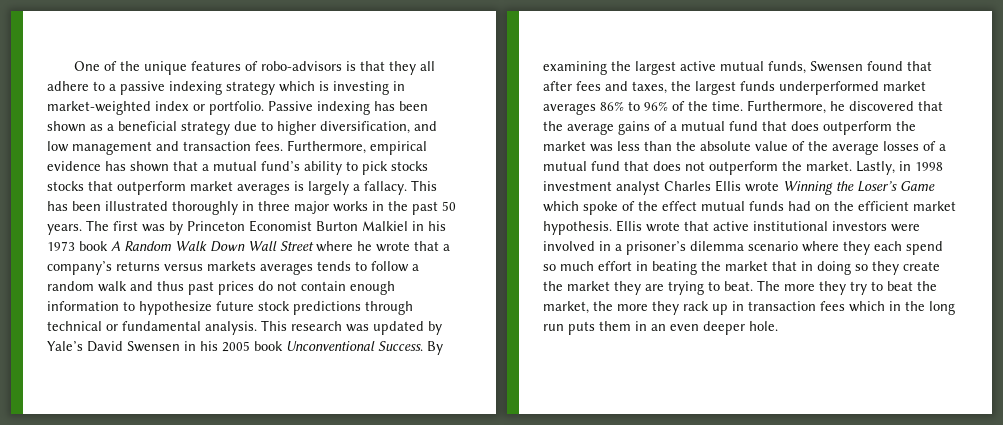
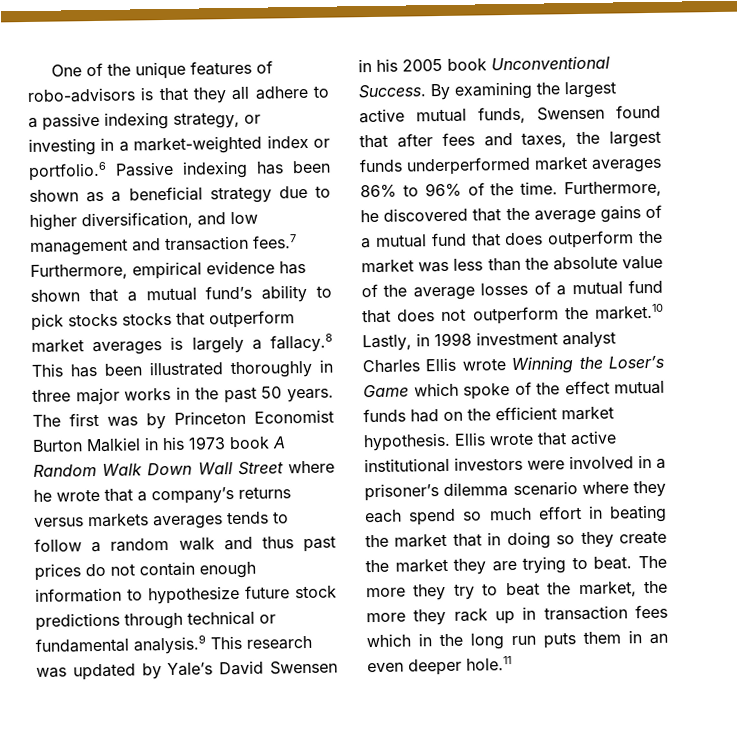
- One of the unique features of robo-advisors is that they all adhere to a passive indexing strategy which is investing in market-weighted index or portfolio. Passive indexing has been shown as a beneficial strategy due to higher diversification, and low management and transaction fees. Furthermore, empirical evidence has shown that a mutual fund’s ability to pick stocks stocks that outperform market averages is largely a fallacy. This has been illustrated thoroughly in three major works in the past 50 years.
+ One of the unique features of robo-advisors is that they all adhere to a passive indexing strategy, or investing in a market-weighted index or portfolio.6 Passive indexing has been shown as a beneficial strategy due to higher diversification, and low management and transaction fees.7 Furthermore, empirical evidence has shown that a mutual fund’s ability to pick stocks stocks that outperform market averages is largely a fallacy.8 This has been illustrated thoroughly in three major works in the past 50 years.
- The first was by Princeton Economist Burton Malkiel in his 1973 book A Random Walk Down Wall Street where he wrote that a company’s returns versus markets averages tends to follow a random walk and thus past prices do not contain enough information to hypothesize future stock predictions through technical or fundamental analysis. This research was updated by Yale’s David Swensen in his 2005 book Unconventional Success.
+ The first was by Princeton Economist Burton Malkiel in his 1973 book A Random Walk Down Wall Street where he wrote that a company’s returns versus markets averages tends to follow a random walk and thus past prices do not contain enough information to hypothesize future stock predictions through technical or fundamental analysis.9 This research was updated by Yale’s David Swensen in his 2005 book Unconventional Success.
- Furthermore, he discovered that the average gains of a mutual fund that does outperform the market was less than the absolute value of the average losses of a mutual fund that does not outperform the market. Lastly, in 1998 investment analyst Charles Ellis wrote Winning the Loser’s Game which spoke of the effect mutual funds had on the efficient market hypothesis.
+ Furthermore, he discovered that the average gains of a mutual fund that does outperform the market was less than the absolute value of the average losses of a mutual fund that does not outperform the market.10 Lastly, in 1998 investment analyst Charles Ellis wrote Winning the Loser’s Game which spoke of the effect mutual funds had on the efficient market hypothesis.
- The more they try to beat the market, the more they rack up in transaction fees which in the long run puts them in an even deeper hole.
+ The more they try to beat the market, the more they rack up in transaction fees which in the long run puts them in an even deeper hole.11

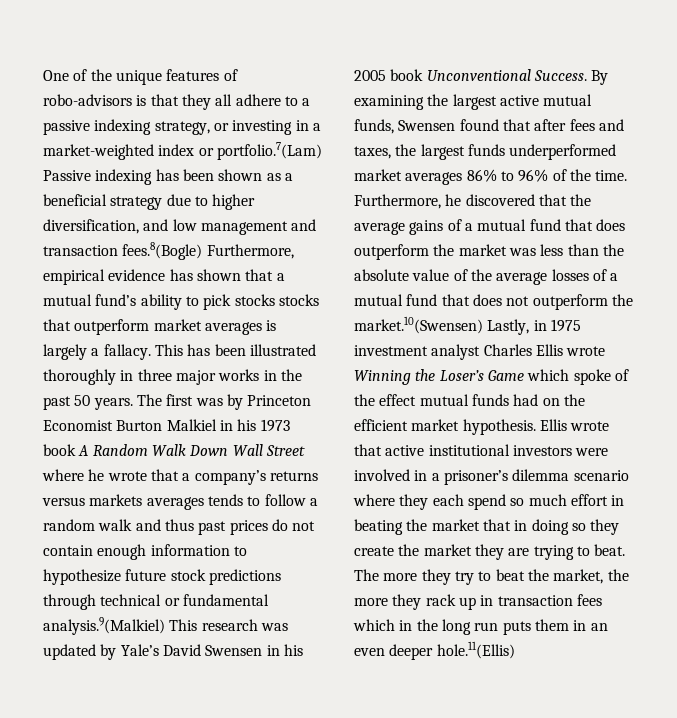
- One of the unique features of robo-advisors is that they all adhere to a passive indexing strategy, or investing in a market-weighted index or portfolio.6 Passive indexing has been shown as a beneficial strategy due to higher diversification, and low management and transaction fees.7 Furthermore, empirical evidence has shown that a mutual fund’s ability to pick stocks stocks that outperform market averages is largely a fallacy.8 This has been illustrated thoroughly in three major works in the past 50 years.
+ One of the unique features of robo-advisors is that they all adhere to a passive indexing strategy, or investing in a market-weighted index or portfolio.7(Lam) Passive indexing has been shown as a beneficial strategy due to higher diversification, and low management and transaction fees.8(Bogle) Furthermore, empirical evidence has shown that a mutual fund’s ability to pick stocks stocks that outperform market averages is largely a fallacy. This has been illustrated thoroughly in three major works in the past 50 years.
- The first was by Princeton Economist Burton Malkiel in his 1973 book A Random Walk Down Wall Street where he wrote that a company’s returns versus markets averages tends to follow a random walk and thus past prices do not contain enough information to hypothesize future stock predictions through technical or fundamental analysis.9 This research was updated by Yale’s David Swensen in his 2005 book Unconventional Success.
+ The first was by Princeton Economist Burton Malkiel in his 1973 book A Random Walk Down Wall Street where he wrote that a company’s returns versus markets averages tends to follow a random walk and thus past prices do not contain enough information to hypothesize future stock predictions through technical or fundamental analysis.9(Malkiel) This research was updated by Yale’s David Swensen in his 2005 book Unconventional Success.
- Furthermore, he discovered that the average gains of a mutual fund that does outperform the market was less than the absolute value of the average losses of a mutual fund that does not outperform the market.10 Lastly, in 1998 investment analyst Charles Ellis wrote Winning the Loser’s Game which spoke of the effect mutual funds had on the efficient market hypothesis.
+ Furthermore, he discovered that the average gains of a mutual fund that does outperform the market was less than the absolute value of the average losses of a mutual fund that does not outperform the market.10(Swensen) Lastly, in 1975 investment analyst Charles Ellis wrote Winning the Loser’s Game which spoke of the effect mutual funds had on the efficient market hypothesis.
- The more they try to beat the market, the more they rack up in transaction fees which in the long run puts them in an even deeper hole.11
+ The more they try to beat the market, the more they rack up in transaction fees which in the long run puts them in an even deeper hole.11(Ellis)

